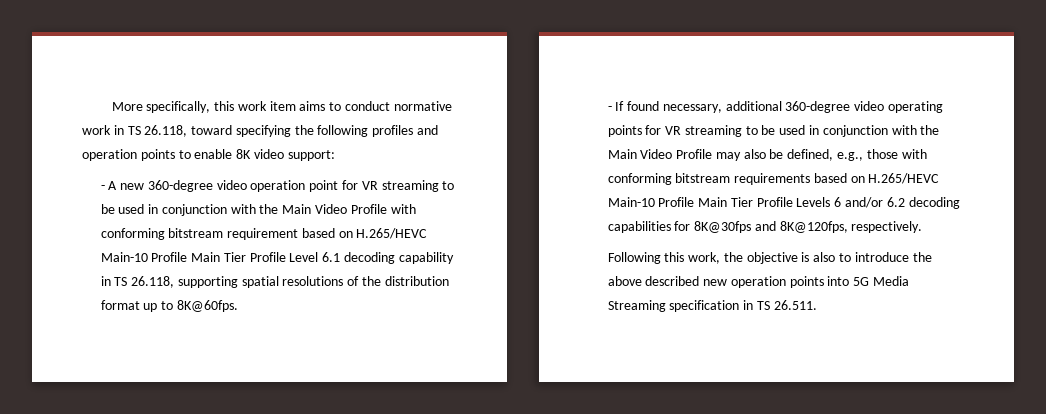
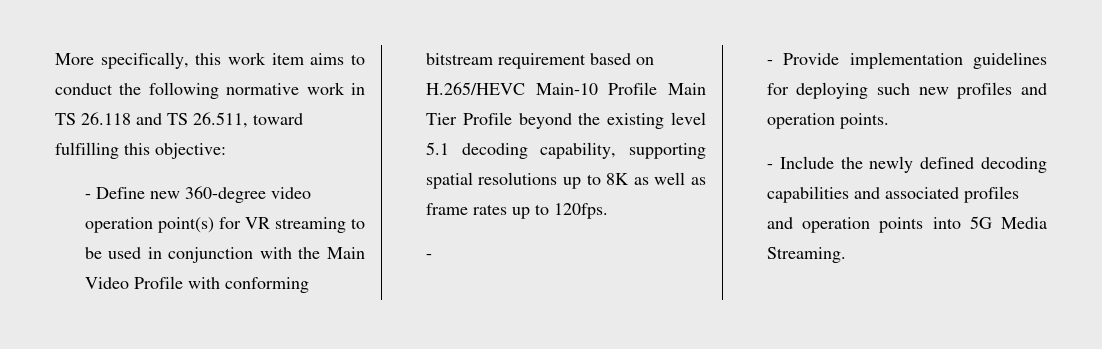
- More specifically, this work item aims to conduct normative work in TS 26.118, toward specifying the following profiles and operation points to enable 8K video support:
- - A new 360-degree video operation point for VR streaming to be used in conjunction with the Main Video Profile with conforming bitstream requirement based on H.265/HEVC Main-10 Profile Main Tier Profile Level 6.1 decoding capability in TS 26.118, supporting spatial resolutions of the distribution format up to 8K@60fps.
- - If found necessary, additional 360-degree video operating points for VR streaming to be used in conjunction with the Main Video Profile may also be defined, e.g., those with conforming bitstream requirements based on H.265/HEVC Main-10 Profile Main Tier Profile Levels 6 and/or 6.2 decoding capabilities for 8K@30fps and 8K@120fps, respectively.
- Following this work, the objective is also to introduce the above described new operation points into 5G Media Streaming specification in TS 26.511.
+ More specifically, this work item aims to conduct the following normative work in TS 26.118 and TS 26.511, toward fulfilling this objective:
+ - Define new 360-degree video operation point(s) for VR streaming to be used in conjunction with the Main Video Profile with conforming bitstream requirement based on H.265/HEVC Main-10 Profile Main Tier Profile beyond the existing level 5.1 decoding capability, supporting spatial resolutions up to 8K as well as frame rates up to 120fps.
+ -
+ - Provide implementation guidelines for deploying such new profiles and operation points.
+ - Include the newly defined decoding capabilities and associated profiles and operation points into 5G Media Streaming.

